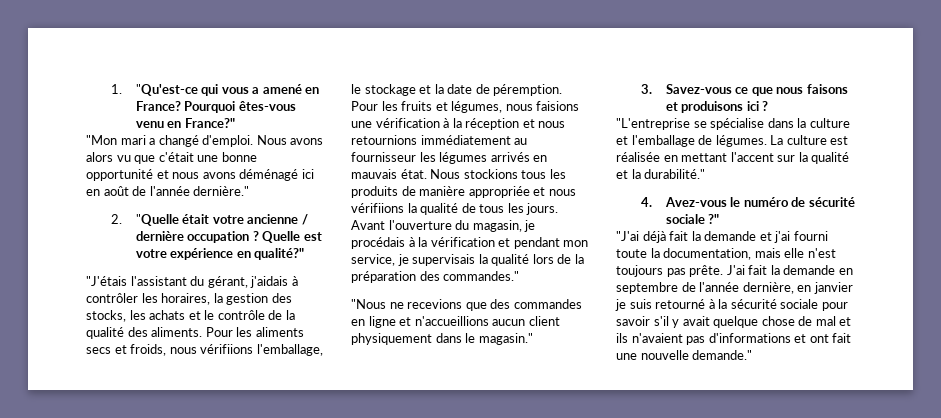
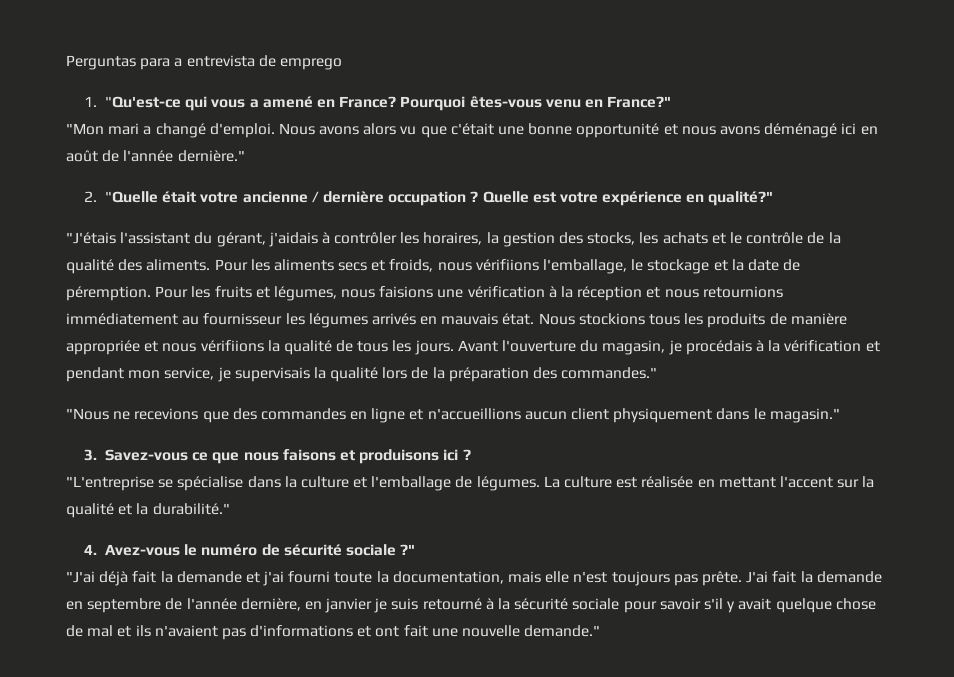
+ Perguntas para a entrevista de emprego

